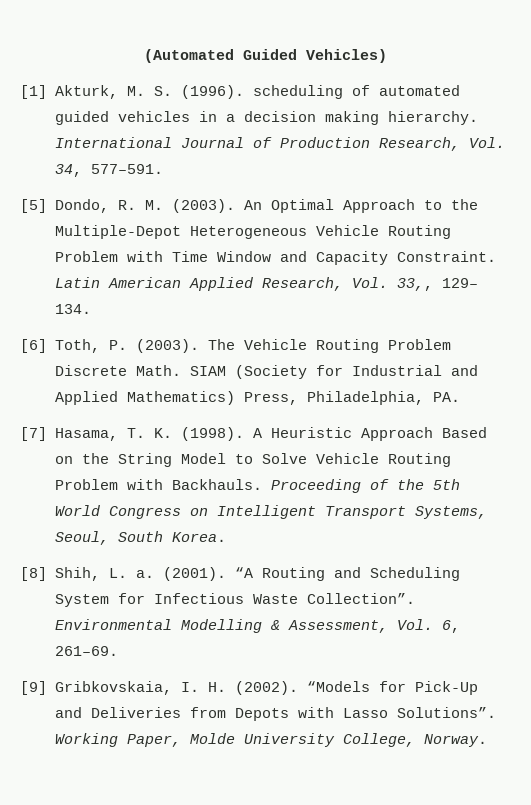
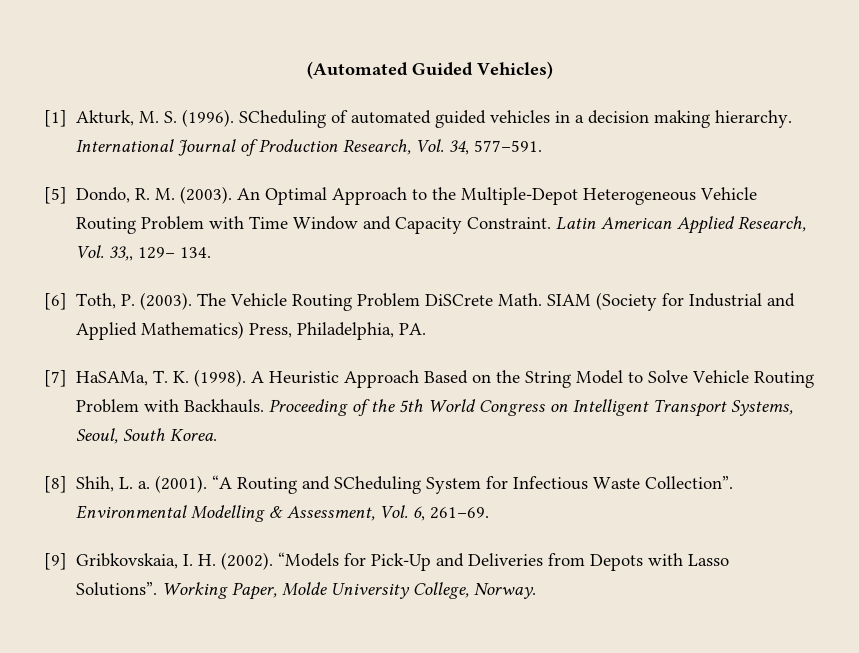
- [1] Akturk, M. S. (1996). scheduling of automated guided vehicles in a decision making hierarchy.
+ [1] Akturk, M. S. (1996). SCheduling of automated guided vehicles in a decision making hierarchy.
- The Vehicle Routing Problem Discrete Math.
+ The Vehicle Routing Problem DiSCrete Math.
- [7] Hasama, T. K. (1998).
+ [7] HaSAMa, T. K. (1998).
- “A Routing and Scheduling System for Infectious Waste Collection”.
+ “A Routing and SCheduling System for Infectious Waste Collection”.

